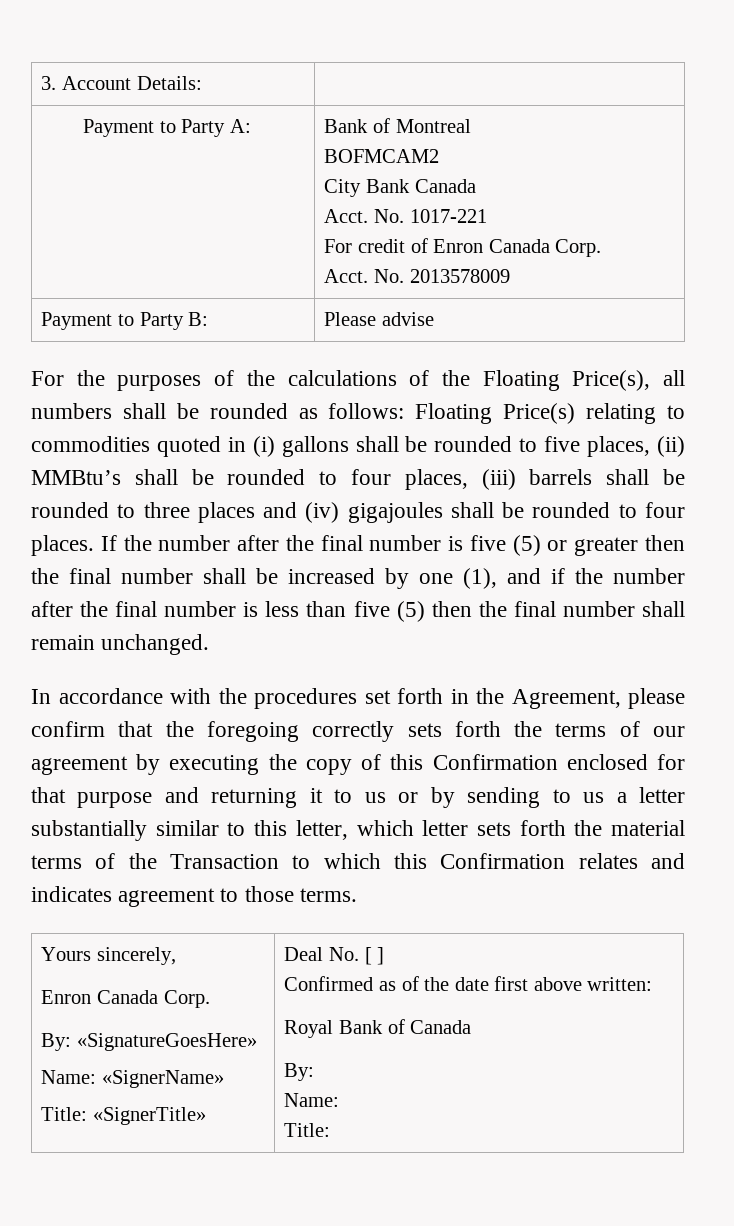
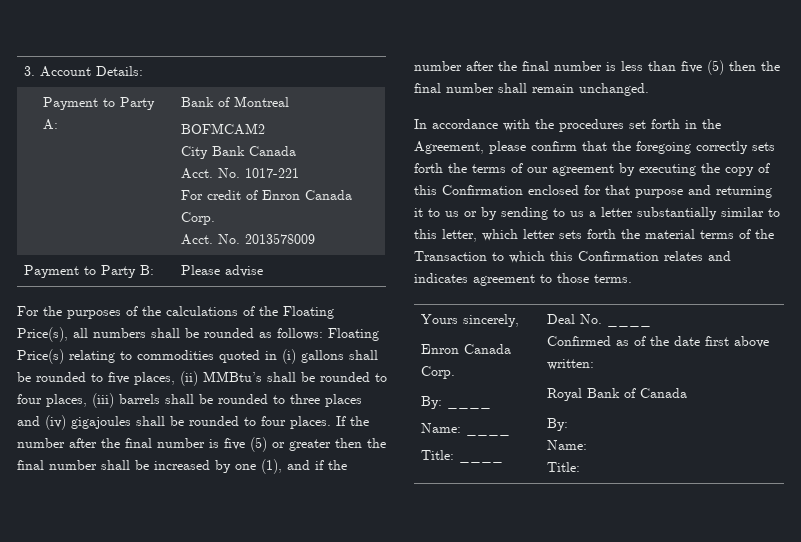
  Yours sincerely,
  Enron Canada Corp.
- By: «SignatureGoesHere»
- Name: «SignerName»
- Title: «SignerTitle» | Deal No. [ ]
+ By: ____
+ Name: ____
+ Title: ____ | Deal No. ____

